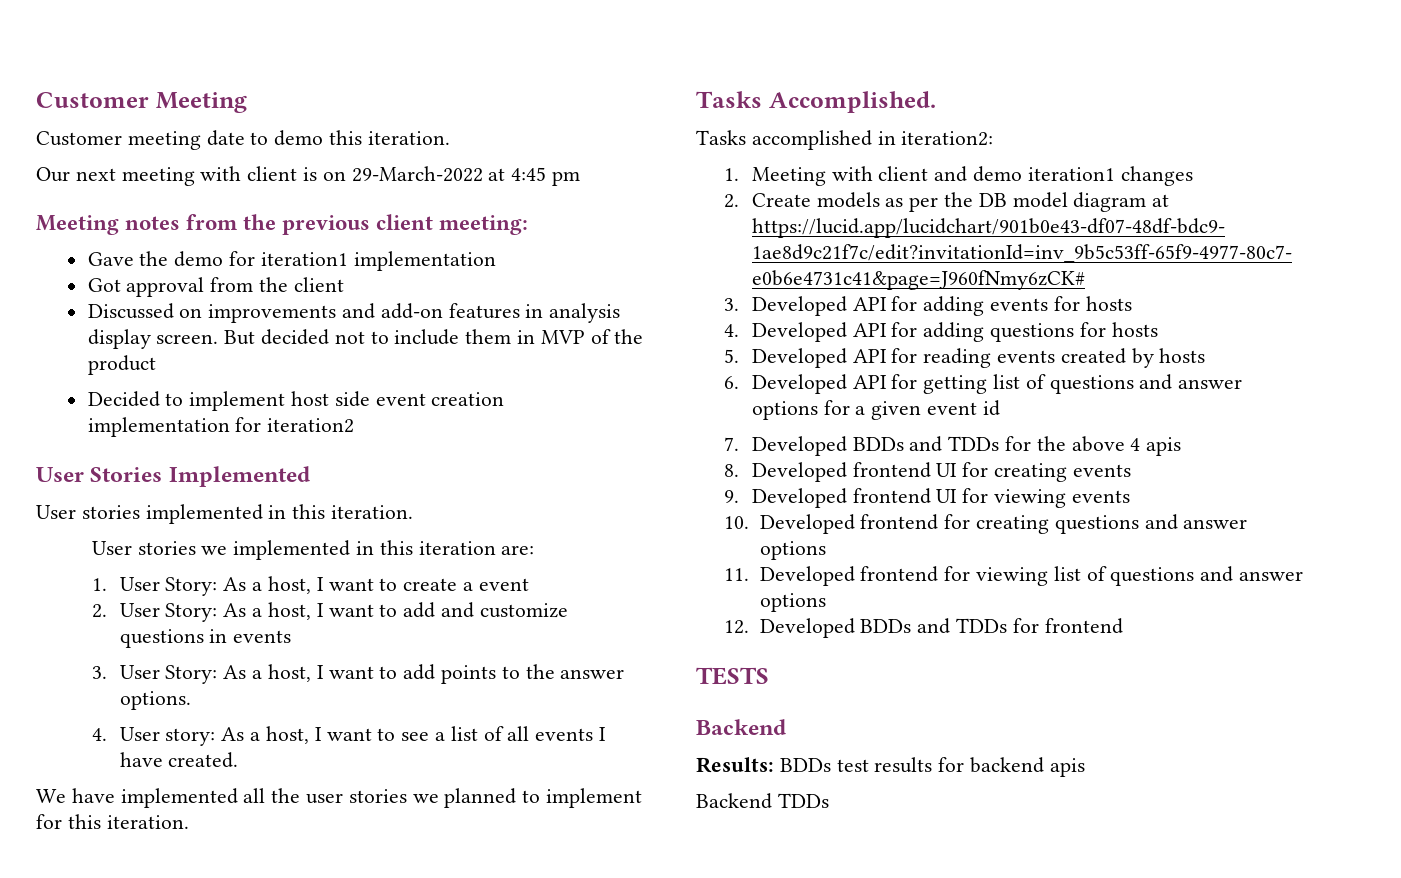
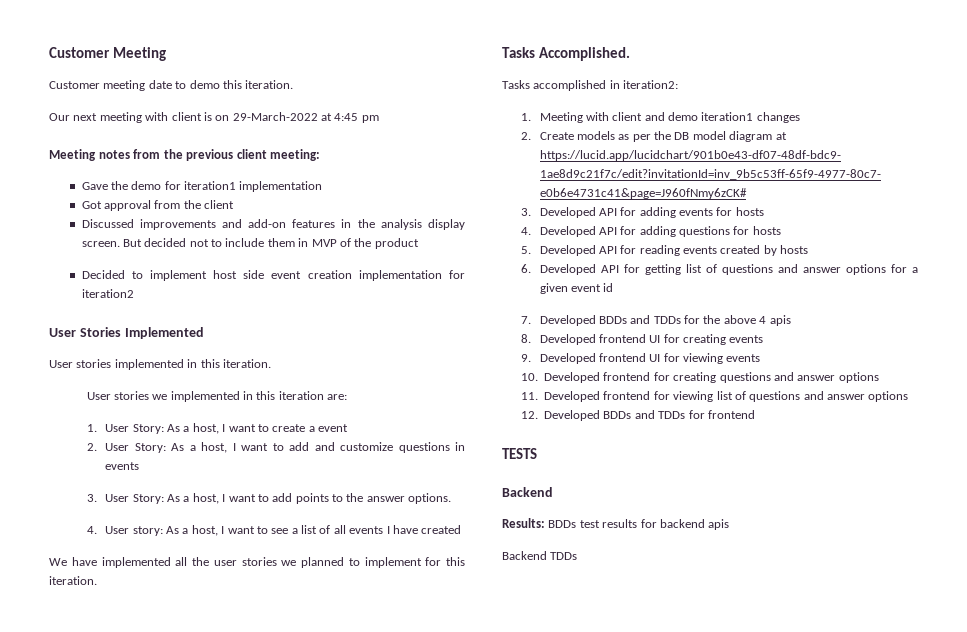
- Discussed on improvements and add-on features in analysis display screen.
+ Discussed improvements and add-on features in the analysis display screen.
- 4. User story: As a host, I want to see a list of all events I have created.
+ 4. User story: As a host, I want to see a list of all events I have created

